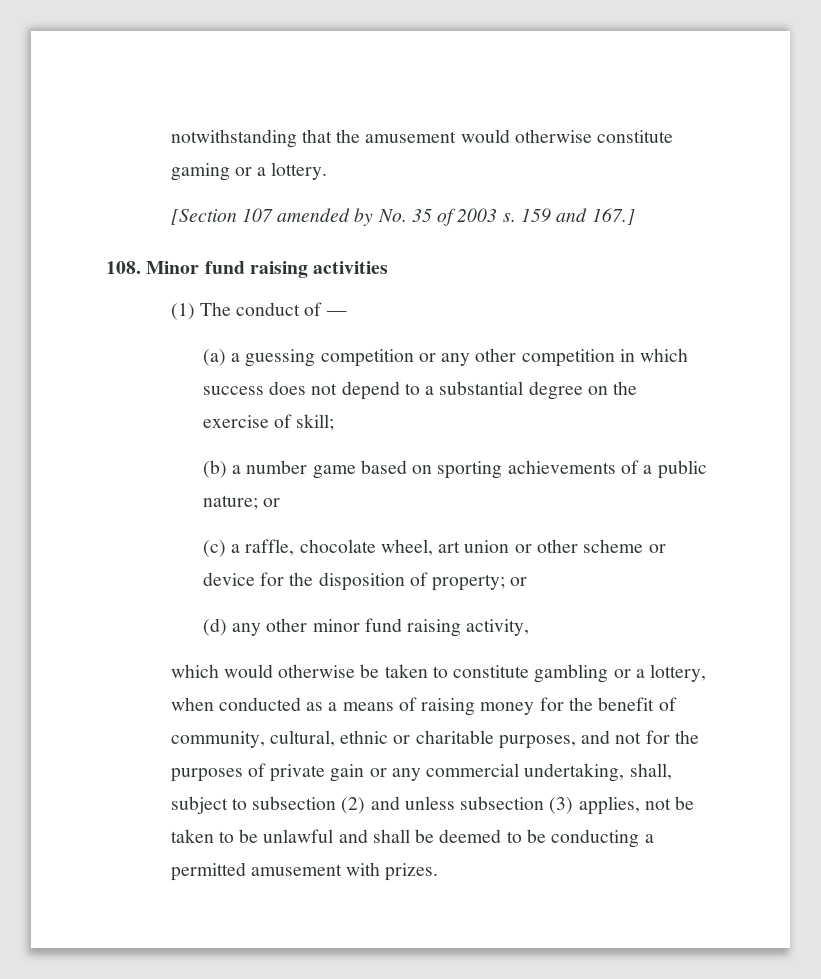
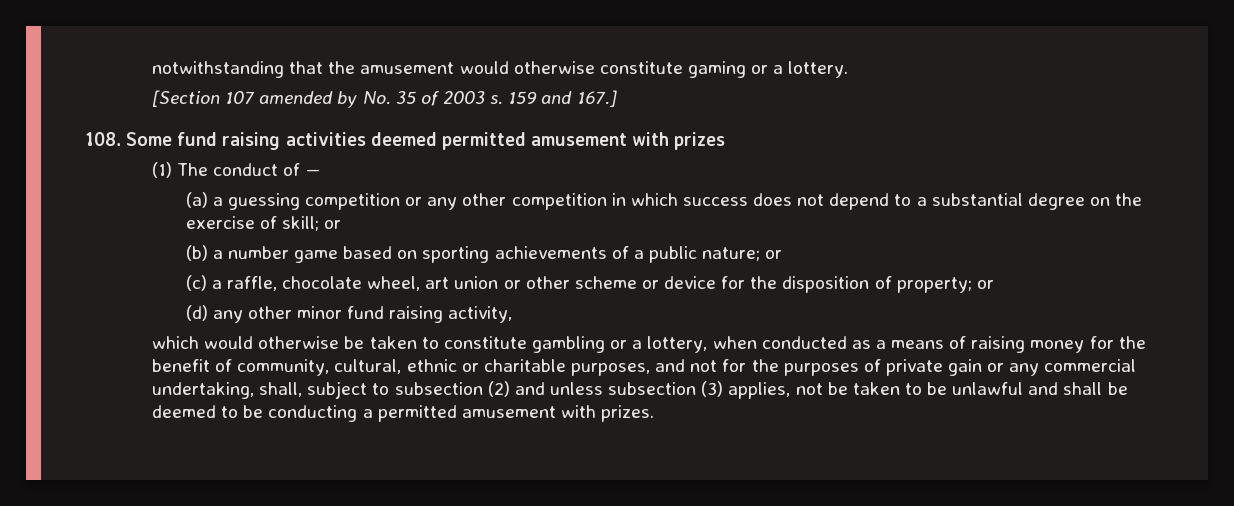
- 108. Minor fund raising activities
+ 108. Some fund raising activities deemed permitted amusement with prizes
- (a) a guessing competition or any other competition in which success does not depend to a substantial degree on the exercise of skill;
+ (a) a guessing competition or any other competition in which success does not depend to a substantial degree on the exercise of skill; or

